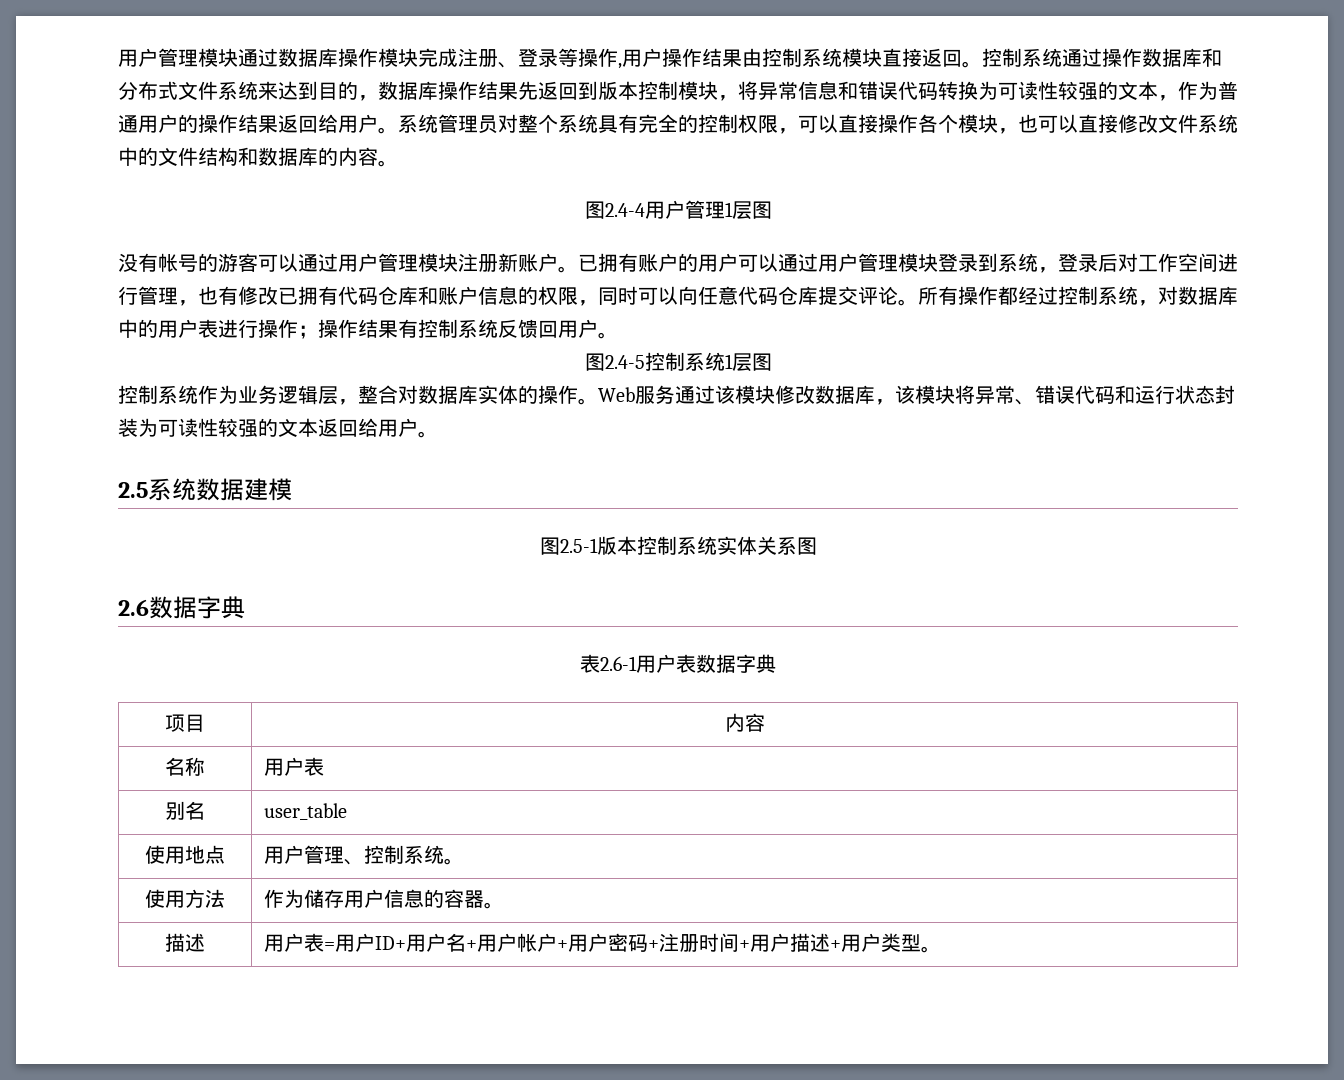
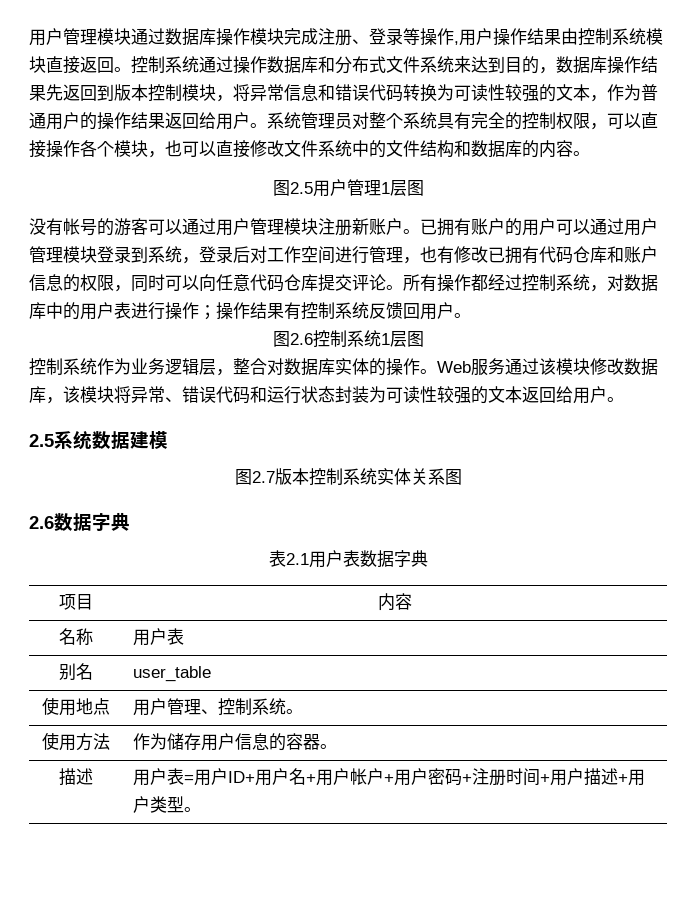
- 图2.4-4用户管理1层图
+ 图2.5用户管理1层图
- 图2.4-5控制系统1层图
+ 图2.6控制系统1层图
- 图2.5-1版本控制系统实体关系图
+ 图2.7版本控制系统实体关系图
- 表2.6-1用户表数据字典
+ 表2.1用户表数据字典

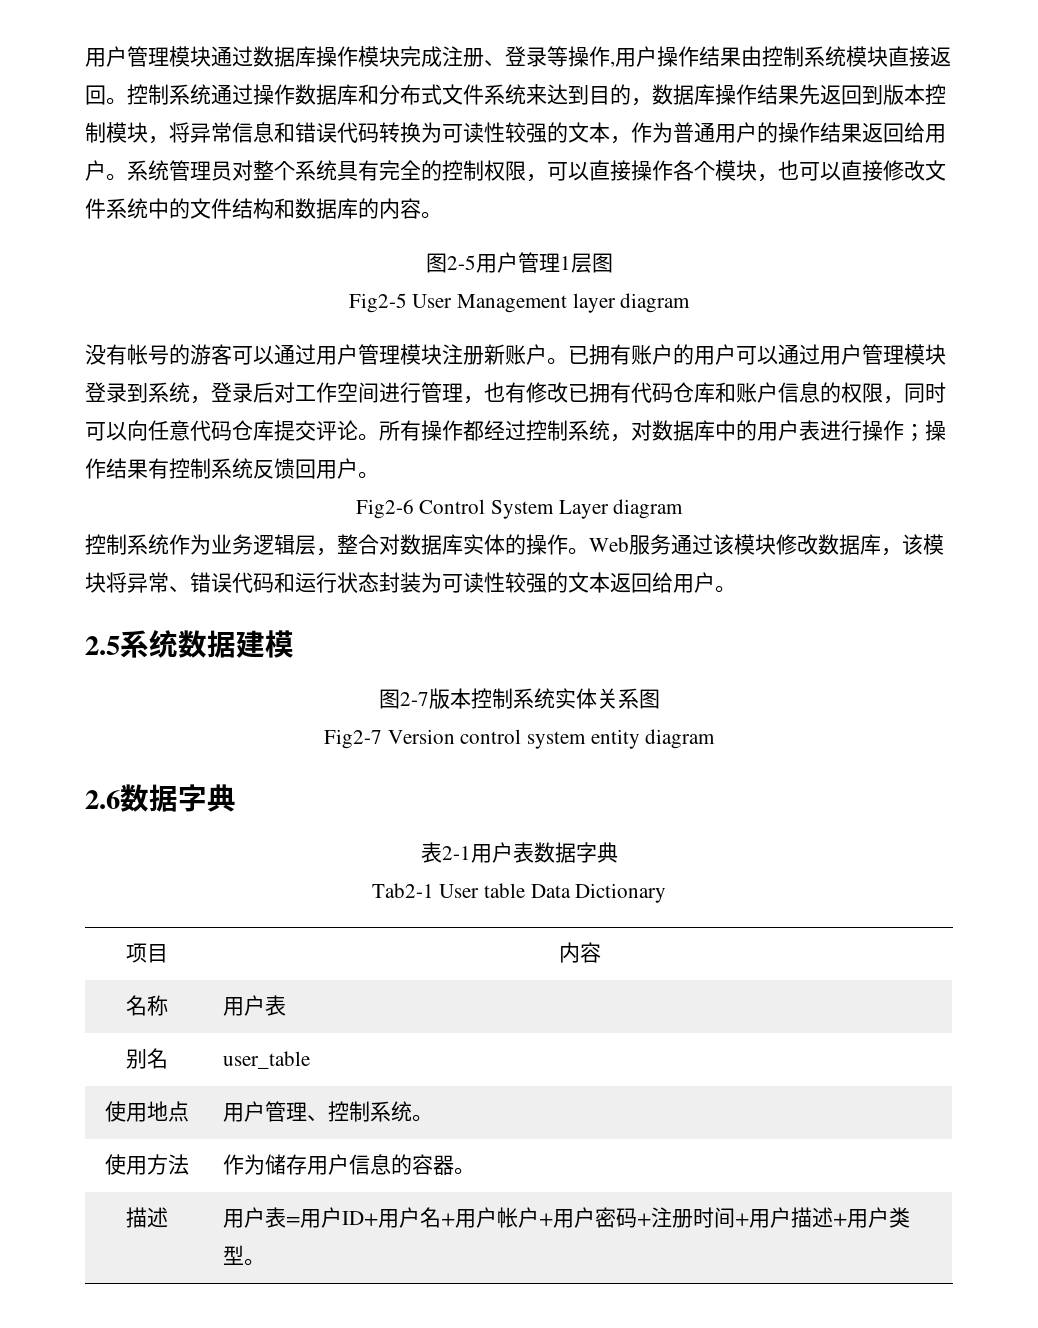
- 图2.5用户管理1层图
+ 图2-5用户管理1层图
+ Fig2-5 User Management layer diagram
- 图2.6控制系统1层图
+ Fig2-6 Control System Layer diagram
- 图2.7版本控制系统实体关系图
+ 图2-7版本控制系统实体关系图
+ Fig2-7 Version control system entity diagram
- 表2.1用户表数据字典
+ 表2-1用户表数据字典
+ Tab2-1 User table Data Dictionary

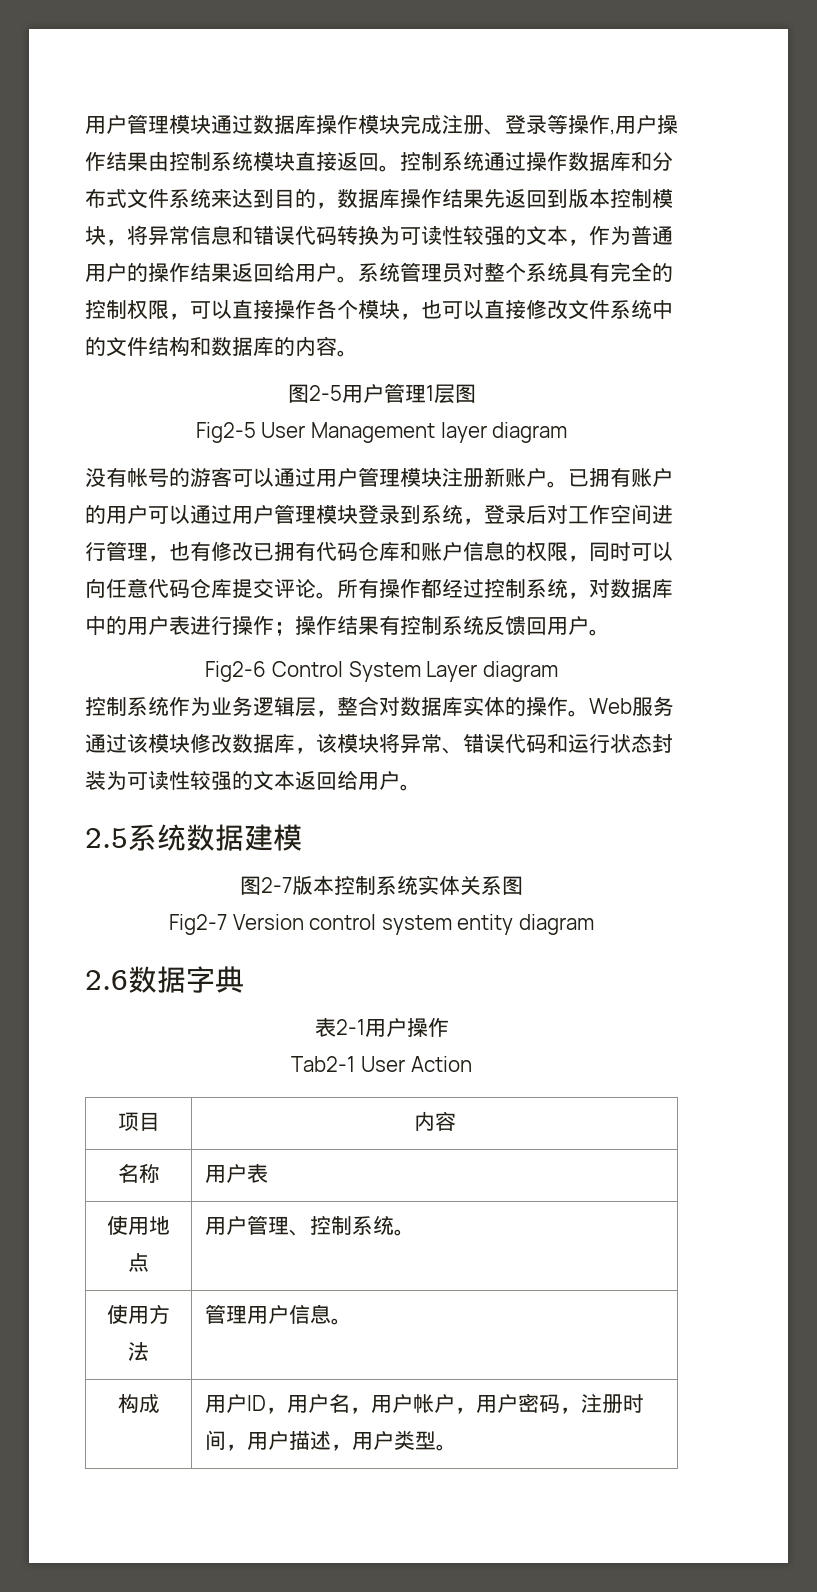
- 表2-1用户表数据字典
+ 表2-1用户操作
- Tab2-1 User table Data Dictionary
+ Tab2-1 User Action
- 别名 | user_table
- 使用方法 | 作为储存用户信息的容器。
- 描述 | 用户表=用户ID+用户名+用户帐户+用户密码+注册时间+用户描述+用户类型。
+ 使用方法 | 管理用户信息。
+ 构成 | 用户ID，用户名，用户帐户，用户密码，注册时间，用户描述，用户类型。

